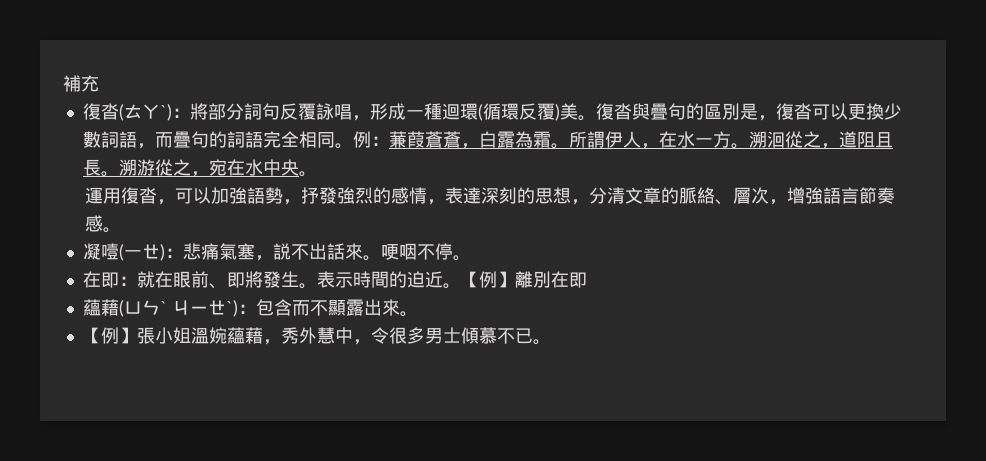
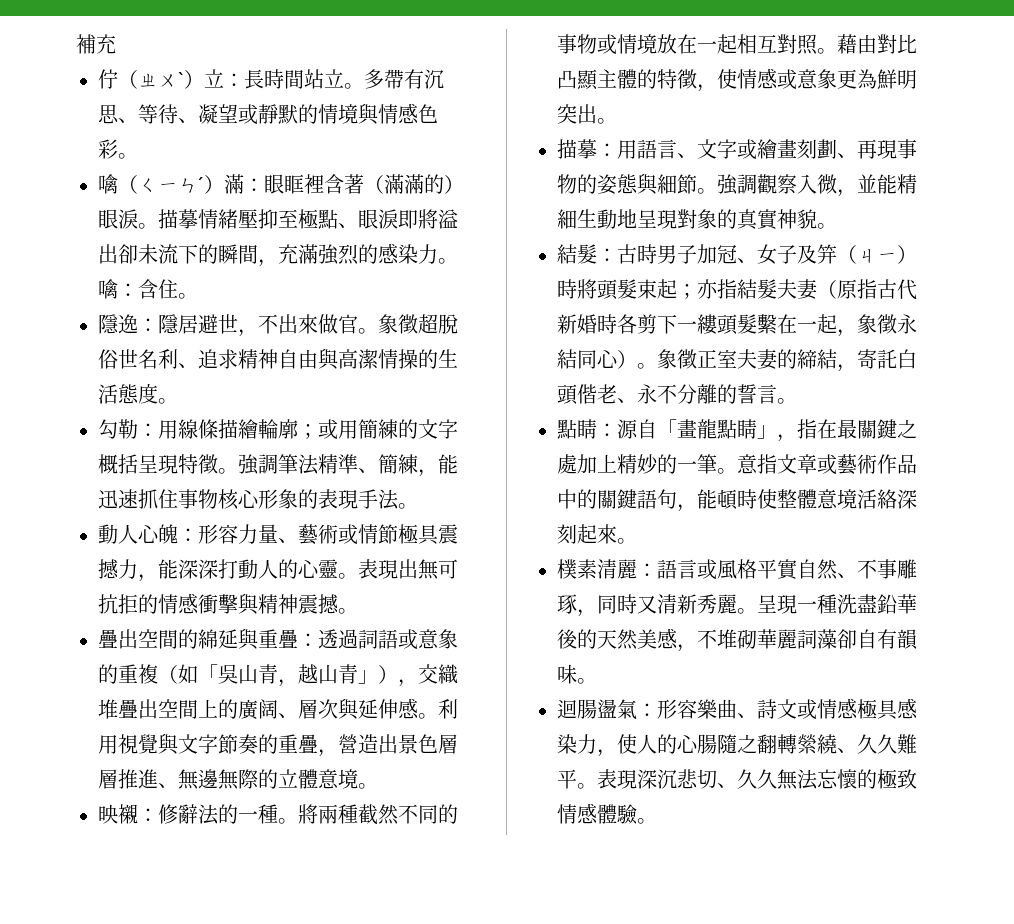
- 復沓(ㄊㄚˋ)：將部分詞句反覆詠唱，形成一種迴環(循環反覆)美。復沓與疊句的區別是，復沓可以更換少數詞語，而疊句的詞語完全相同。例：蒹葭蒼蒼，白露為霜。所謂伊人，在水一方。溯洄從之，道阻且長。溯游從之，宛在水中央。
- 運用復沓，可以加強語勢，抒發強烈的感情，表達深刻的思想，分清文章的脈絡、層次，增強語言節奏感。
- 凝噎(一ㄝ)：悲痛氣塞，説不出話來。哽咽不停。
- 在即：就在眼前、即將發生。表示時間的迫近。【例】離別在即
- 蘊藉(ㄩㄣˋ ㄐㄧㄝˋ)：包含而不顯露出來。
- 【例】張小姐溫婉蘊藉，秀外慧中，令很多男士傾慕不已。
+ 佇（ㄓㄨˋ）立：長時間站立。多帶有沉思、等待、凝望或靜默的情境與情感色彩。
+ 噙（ㄑㄧㄣˊ）滿：眼眶裡含著（滿滿的）眼淚。描摹情緒壓抑至極點、眼淚即將溢出卻未流下的瞬間，充滿強烈的感染力。噙：含住。
+ 隱逸：隱居避世，不出來做官。象徵超脫俗世名利、追求精神自由與高潔情操的生活態度。
+ 勾勒：用線條描繪輪廓；或用簡練的文字概括呈現特徵。強調筆法精準、簡練，能迅速抓住事物核心形象的表現手法。
+ 動人心魄：形容力量、藝術或情節極具震撼力，能深深打動人的心靈。表現出無可抗拒的情感衝擊與精神震撼。
+ 疊出空間的綿延與重疊：透過詞語或意象的重複（如「吳山青，越山青」），交織堆疊出空間上的廣阔、層次與延伸感。利用視覺與文字節奏的重疊，營造出景色層層推進、無邊無際的立體意境。
+ 映襯：修辭法的一種。將兩種截然不同的事物或情境放在一起相互對照。藉由對比凸顯主體的特徵，使情感或意象更為鮮明突出。
+ 描摹：用語言、文字或繪畫刻劃、再現事物的姿態與細節。強調觀察入微，並能精細生動地呈現對象的真實神貌。
+ 結髮：古時男子加冠、女子及笄（ㄐㄧ）時將頭髮束起；亦指結髮夫妻（原指古代新婚時各剪下一縷頭髮繫在一起，象徵永結同心）。象徵正室夫妻的締結，寄託白頭偕老、永不分離的誓言。
+ 點睛：源自「畫龍點睛」，指在最關鍵之處加上精妙的一筆。意指文章或藝術作品中的關鍵語句，能頓時使整體意境活絡深刻起來。
+ 樸素清麗：語言或風格平實自然、不事雕琢，同時又清新秀麗。呈現一種洗盡鉛華後的天然美感，不堆砌華麗詞藻卻自有韻味。
+ 迴腸盪氣：形容樂曲、詩文或情感極具感染力，使人的心腸隨之翻轉縈繞、久久難平。表現深沉悲切、久久無法忘懷的極致情感體驗。

